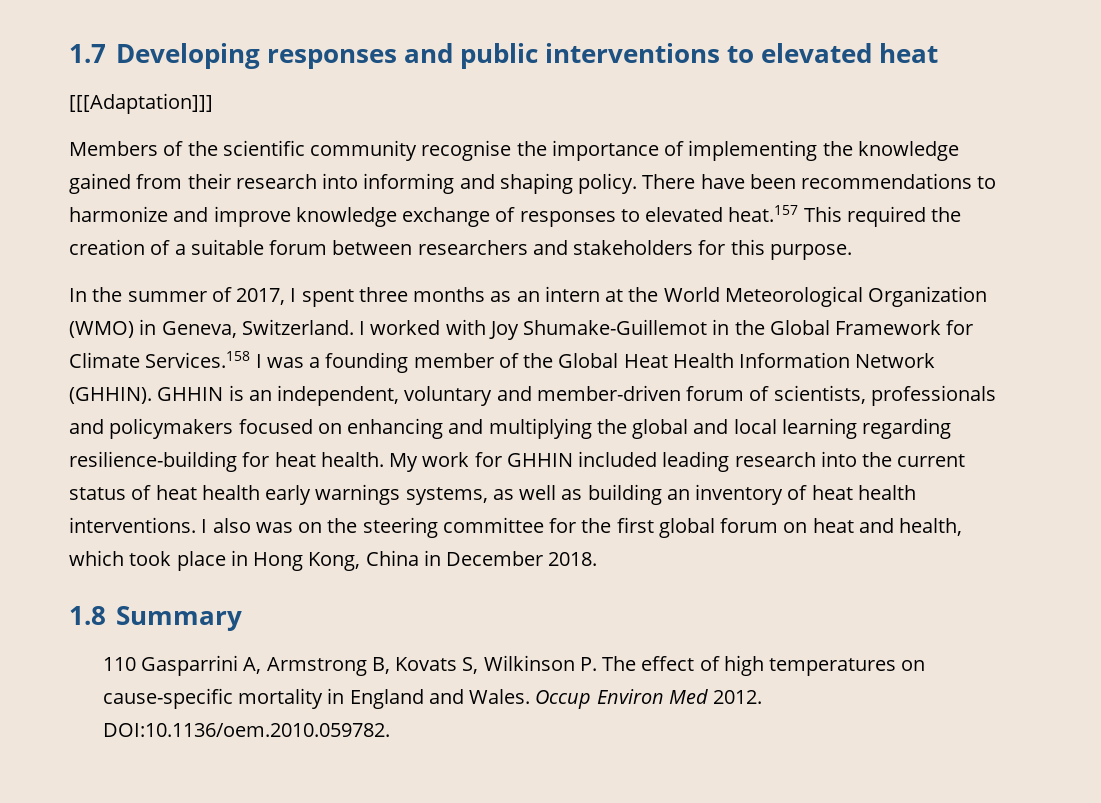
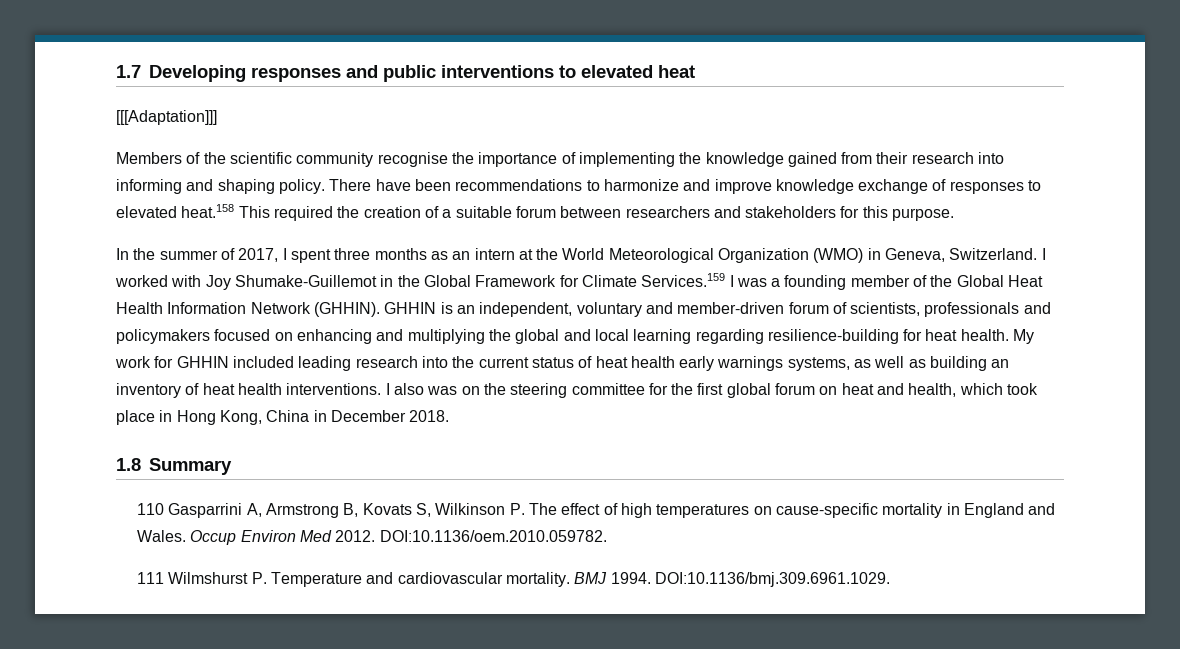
- There have been recommendations to harmonize and improve knowledge exchange of responses to elevated heat.157 This required the creation of a suitable forum between researchers and stakeholders for this purpose.
+ There have been recommendations to harmonize and improve knowledge exchange of responses to elevated heat.158 This required the creation of a suitable forum between researchers and stakeholders for this purpose.
- I worked with Joy Shumake-Guillemot in the Global Framework for Climate Services.158 I was a founding member of the Global Heat Health Information Network (GHHIN).
+ I worked with Joy Shumake-Guillemot in the Global Framework for Climate Services.159 I was a founding member of the Global Heat Health Information Network (GHHIN).
+ 111 Wilmshurst P. Temperature and cardiovascular mortality. BMJ 1994. DOI:10.1136/bmj.309.6961.1029.

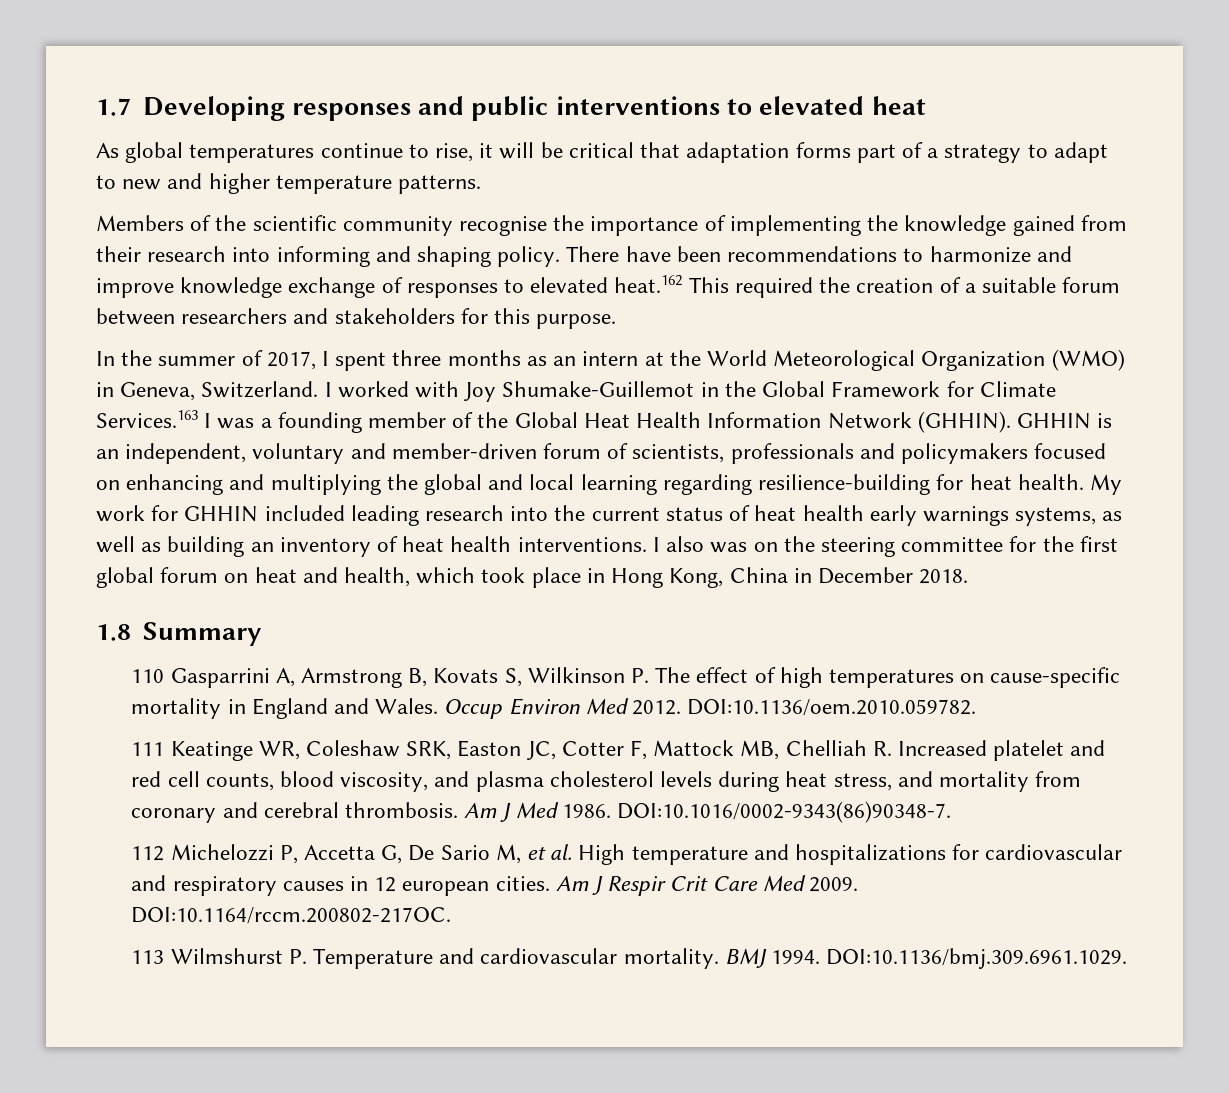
- [[[Adaptation]]]
+ As global temperatures continue to rise, it will be critical that adaptation forms part of a strategy to adapt to new and higher temperature patterns.
- There have been recommendations to harmonize and improve knowledge exchange of responses to elevated heat.158 This required the creation of a suitable forum between researchers and stakeholders for this purpose.
+ There have been recommendations to harmonize and improve knowledge exchange of responses to elevated heat.162 This required the creation of a suitable forum between researchers and stakeholders for this purpose.
- I worked with Joy Shumake-Guillemot in the Global Framework for Climate Services.159 I was a founding member of the Global Heat Health Information Network (GHHIN).
+ I worked with Joy Shumake-Guillemot in the Global Framework for Climate Services.163 I was a founding member of the Global Heat Health Information Network (GHHIN).
- 111 Wilmshurst P. Temperature and cardiovascular mortality.
+ 111 Keatinge WR, Coleshaw SRK, Easton JC, Cotter F, Mattock MB, Chelliah R. Increased platelet and red cell counts, blood viscosity, and plasma cholesterol levels during heat stress, and mortality from coronary and cerebral thrombosis. Am J Med 1986. DOI:10.1016/0002-9343(86)90348-7.
+ 112 Michelozzi P, Accetta G, De Sario M, et al. High temperature and hospitalizations for cardiovascular and respiratory causes in 12 european cities. Am J Respir Crit Care Med 2009. DOI:10.1164/rccm.200802-217OC.
+ 113 Wilmshurst P. Temperature and cardiovascular mortality.

